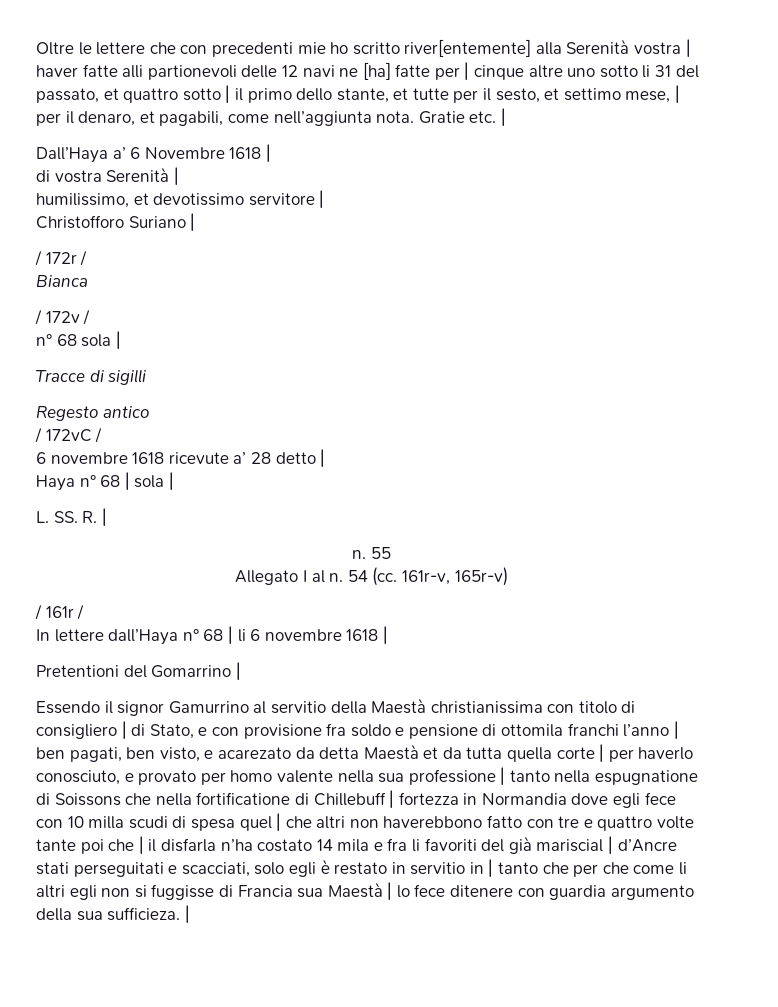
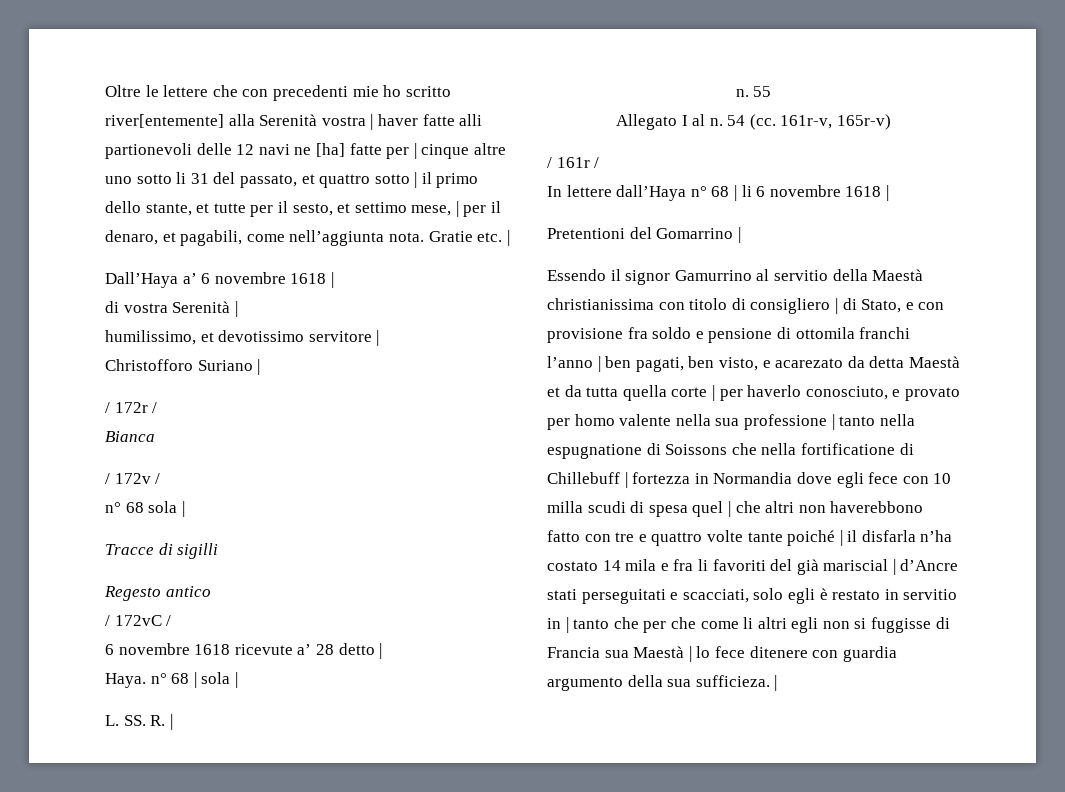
- Dall’Haya a’ 6 Novembre 1618 |
+ Dall’Haya a’ 6 novembre 1618 |
- Haya n° 68 | sola |
+ Haya. n° 68 | sola |
- Essendo il signor Gamurrino al servitio della Maestà christianissima con titolo di consigliero | di Stato, e con provisione fra soldo e pensione di ottomila franchi l’anno | ben pagati, ben visto, e acarezato da detta Maestà et da tutta quella corte | per haverlo conosciuto, e provato per homo valente nella sua professione | tanto nella espugnatione di Soissons che nella fortificatione di Chillebuff | fortezza in Normandia dove egli fece con 10 milla scudi di spesa quel | che altri non haverebbono fatto con tre e quattro volte tante poi che | il disfarla n’ha costato 14 mila e fra li favoriti del già mariscial | d’Ancre stati perseguitati e scacciati, solo egli è restato in servitio in | tanto che per che come li altri egli non si fuggisse di Francia sua Maestà | lo fece ditenere con guardia argumento della sua sufficieza.
+ Essendo il signor Gamurrino al servitio della Maestà christianissima con titolo di consigliero | di Stato, e con provisione fra soldo e pensione di ottomila franchi l’anno | ben pagati, ben visto, e acarezato da detta Maestà et da tutta quella corte | per haverlo conosciuto, e provato per homo valente nella sua professione | tanto nella espugnatione di Soissons che nella fortificatione di Chillebuff | fortezza in Normandia dove egli fece con 10 milla scudi di spesa quel | che altri non haverebbono fatto con tre e quattro volte tante poiché | il disfarla n’ha costato 14 mila e fra li favoriti del già mariscial | d’Ancre stati perseguitati e scacciati, solo egli è restato in servitio in | tanto che per che come li altri egli non si fuggisse di Francia sua Maestà | lo fece ditenere con guardia argumento della sua sufficieza.

